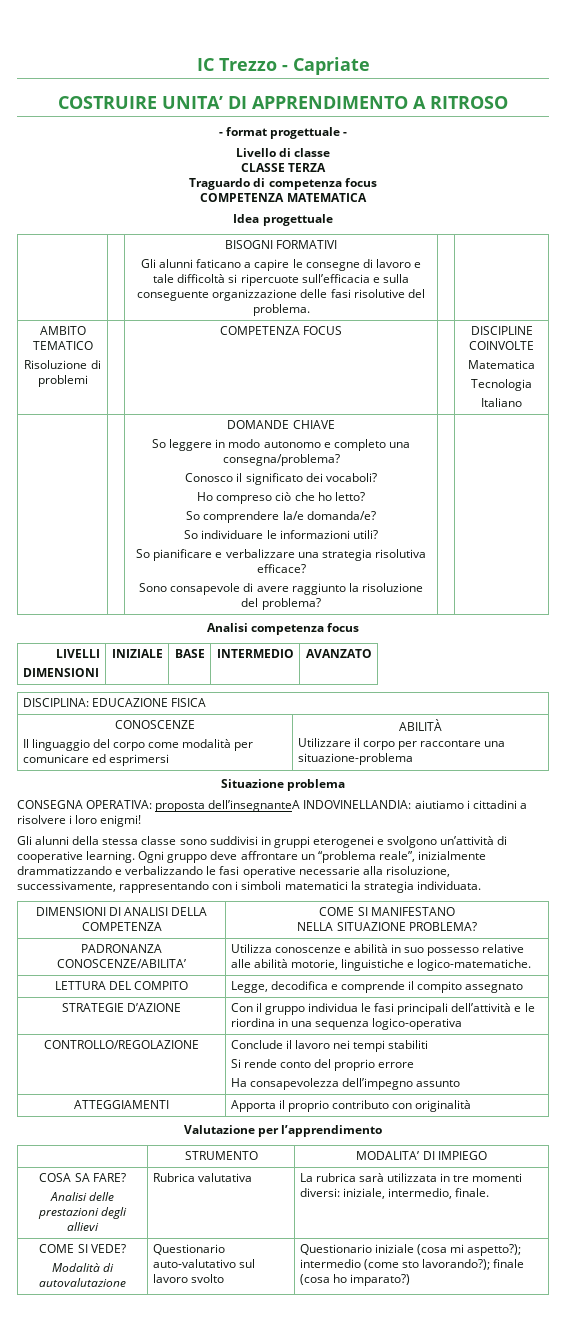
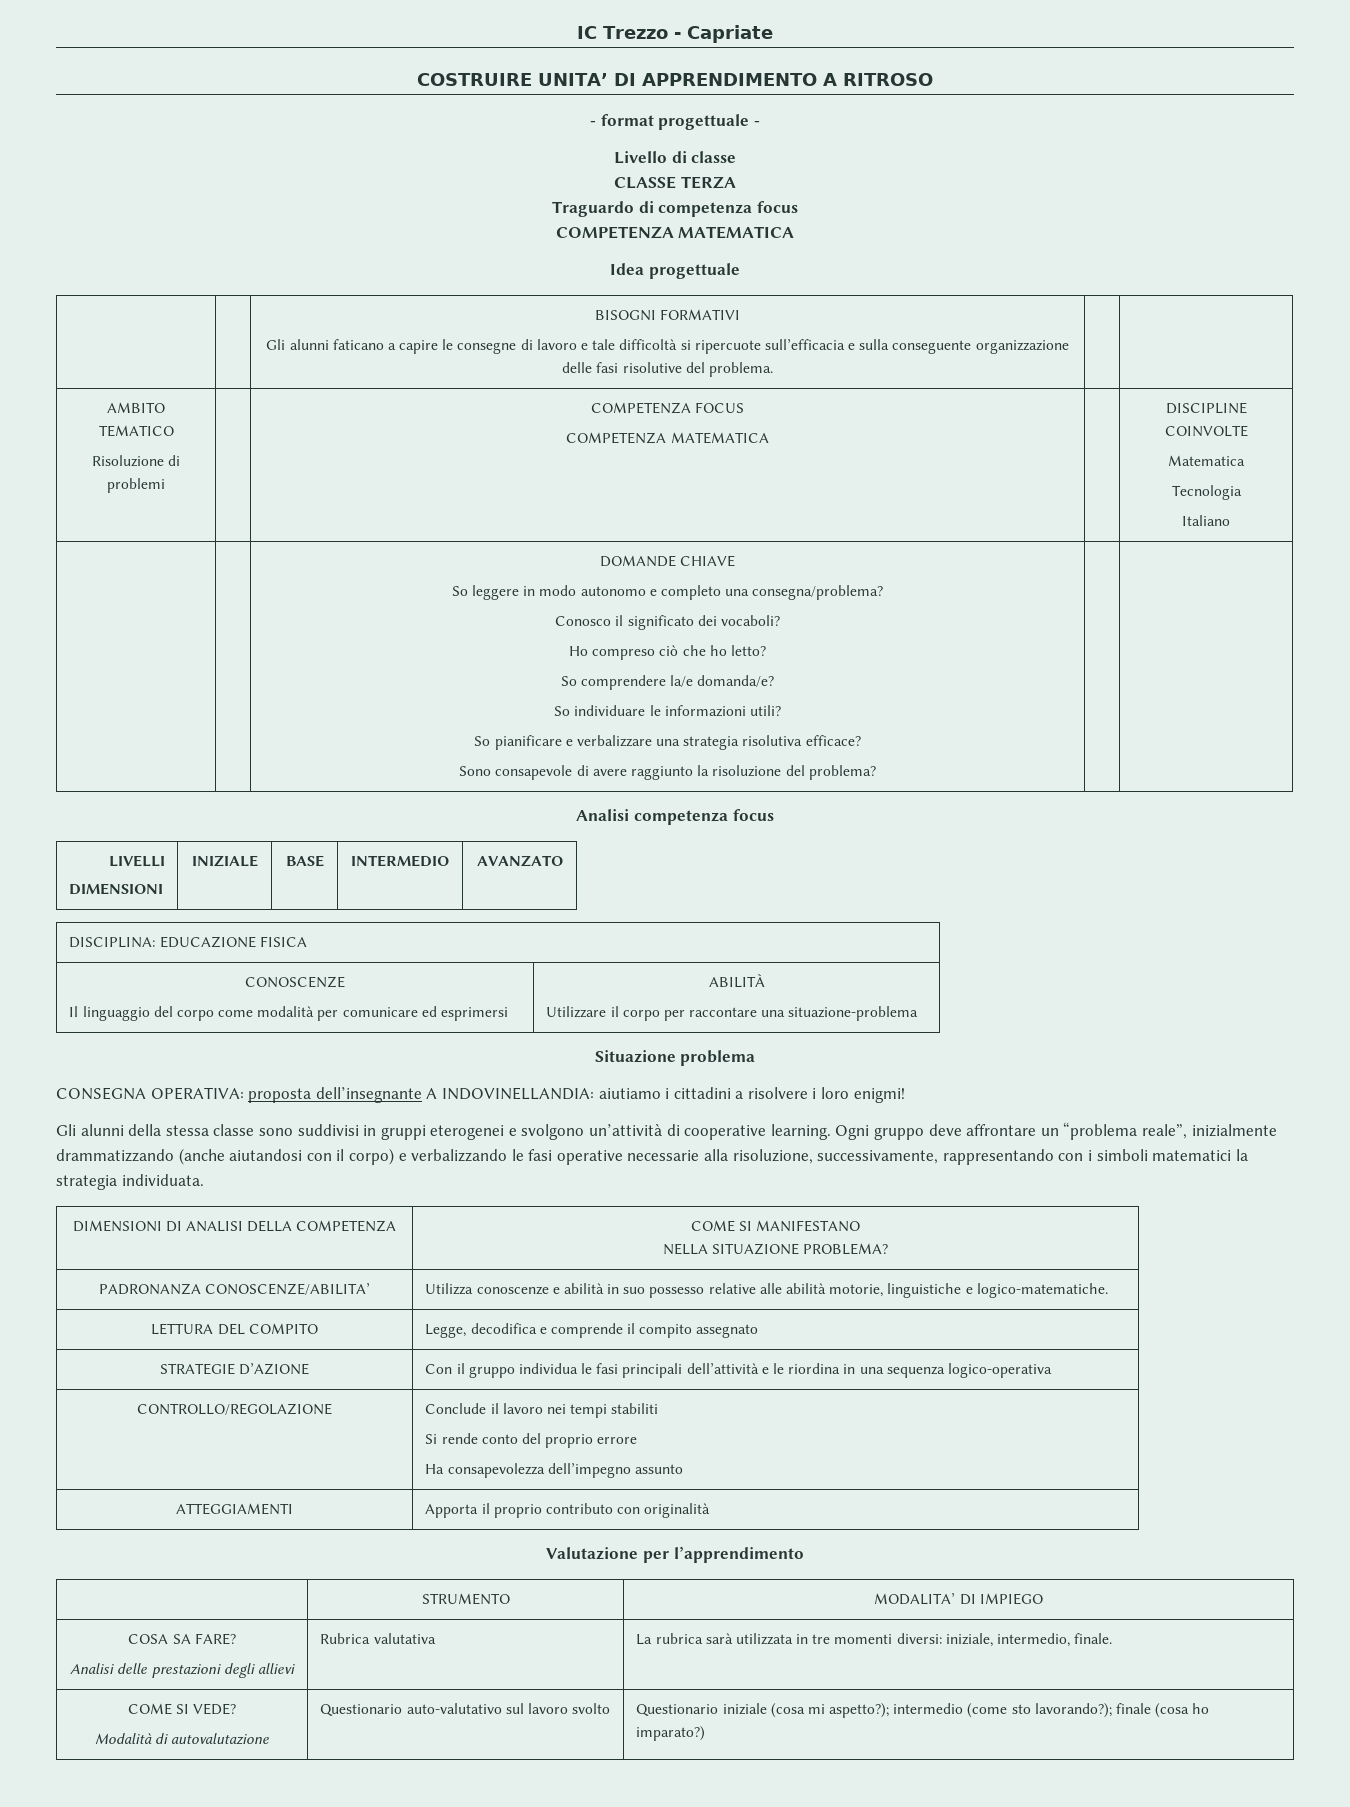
  AMBITO TEMATICO
- Risoluzione di problemi | | COMPETENZA FOCUS | | DISCIPLINE COINVOLTE
+ Risoluzione di problemi | | COMPETENZA FOCUS
+ COMPETENZA MATEMATICA | | DISCIPLINE COINVOLTE
- CONSEGNA OPERATIVA: proposta dell’insegnanteA INDOVINELLANDIA: aiutiamo i cittadini a risolvere i loro enigmi!
+ CONSEGNA OPERATIVA: proposta dell’insegnante A INDOVINELLANDIA: aiutiamo i cittadini a risolvere i loro enigmi!
- Ogni gruppo deve affrontare un “problema reale”, inizialmente drammatizzando e verbalizzando le fasi operative necessarie alla risoluzione, successivamente, rappresentando con i simboli matematici la strategia individuata.
+ Ogni gruppo deve affrontare un “problema reale”, inizialmente drammatizzando (anche aiutandosi con il corpo) e verbalizzando le fasi operative necessarie alla risoluzione, successivamente, rappresentando con i simboli matematici la strategia individuata.

